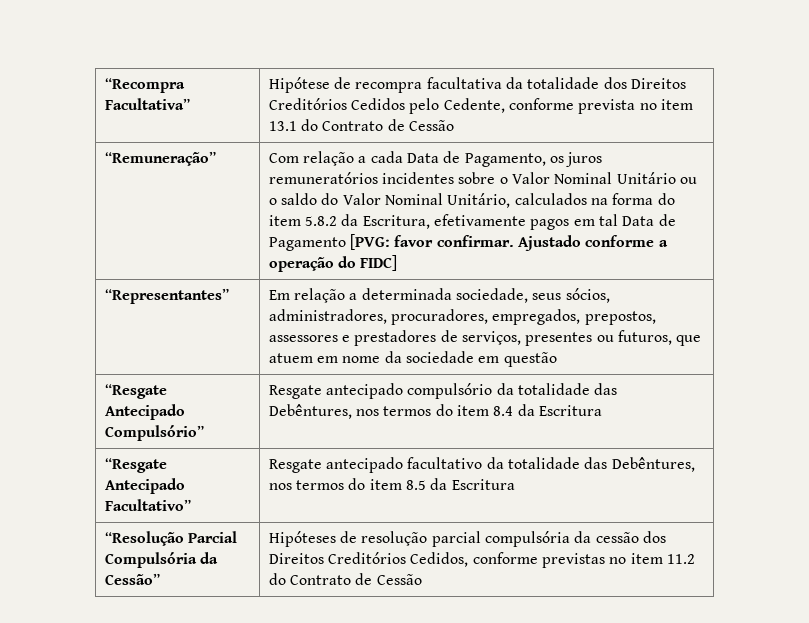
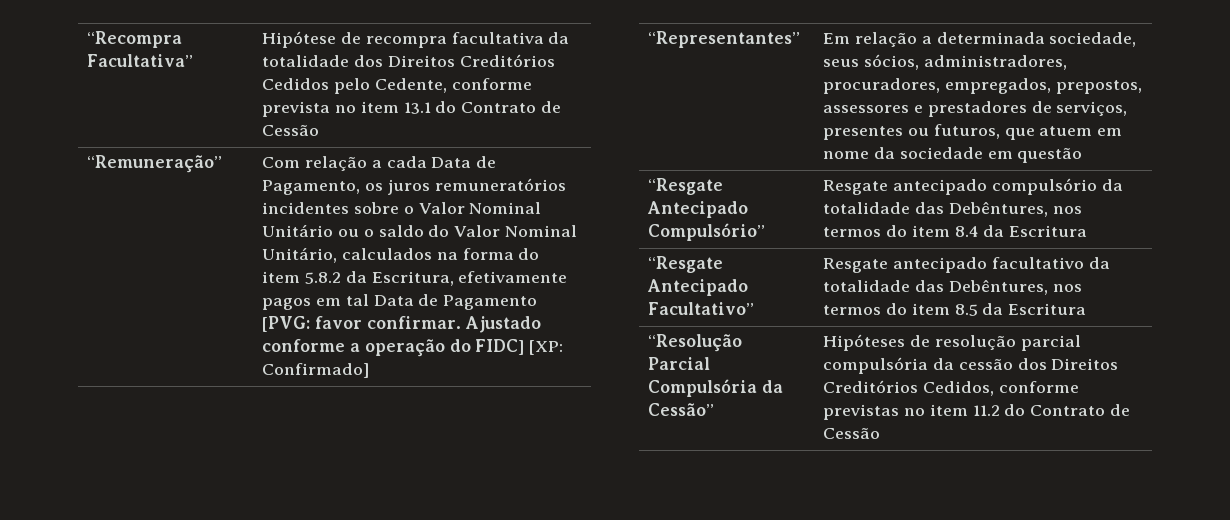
- Ajustado conforme a operação do FIDC]
+ Ajustado conforme a operação do FIDC] [XP: Confirmado]

